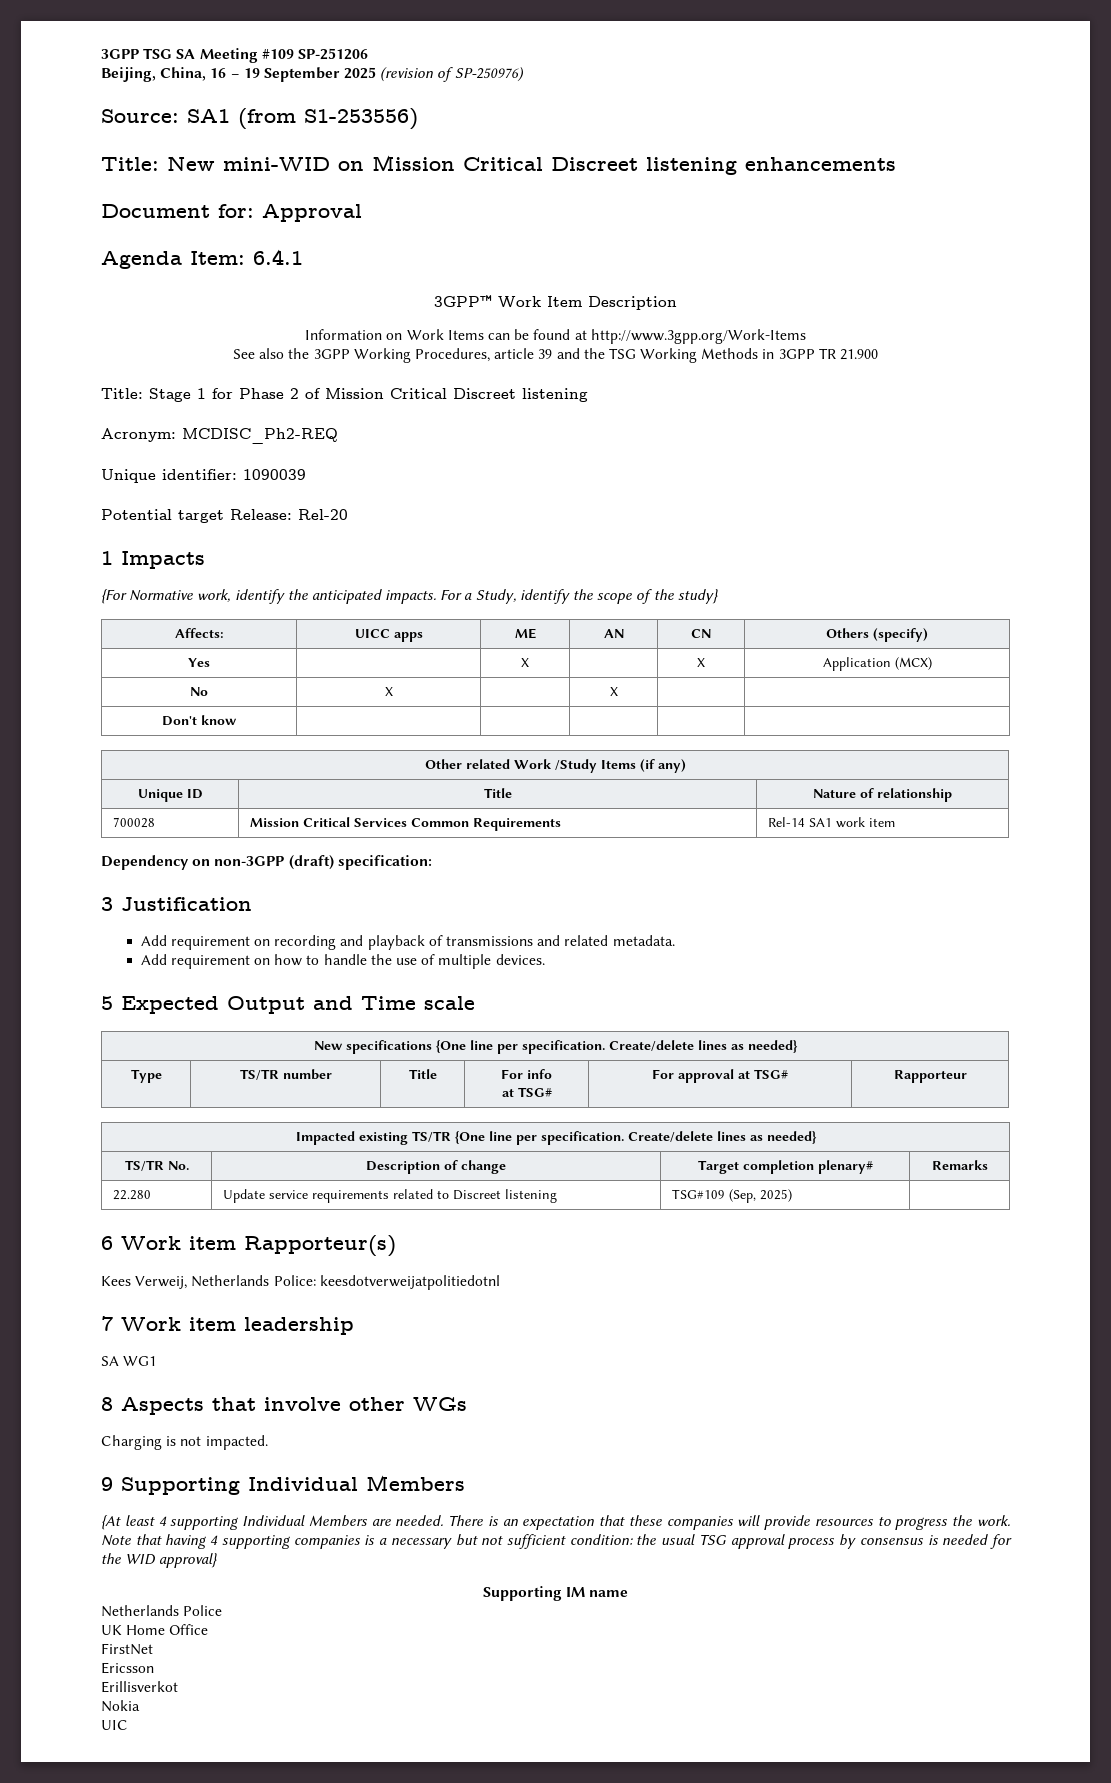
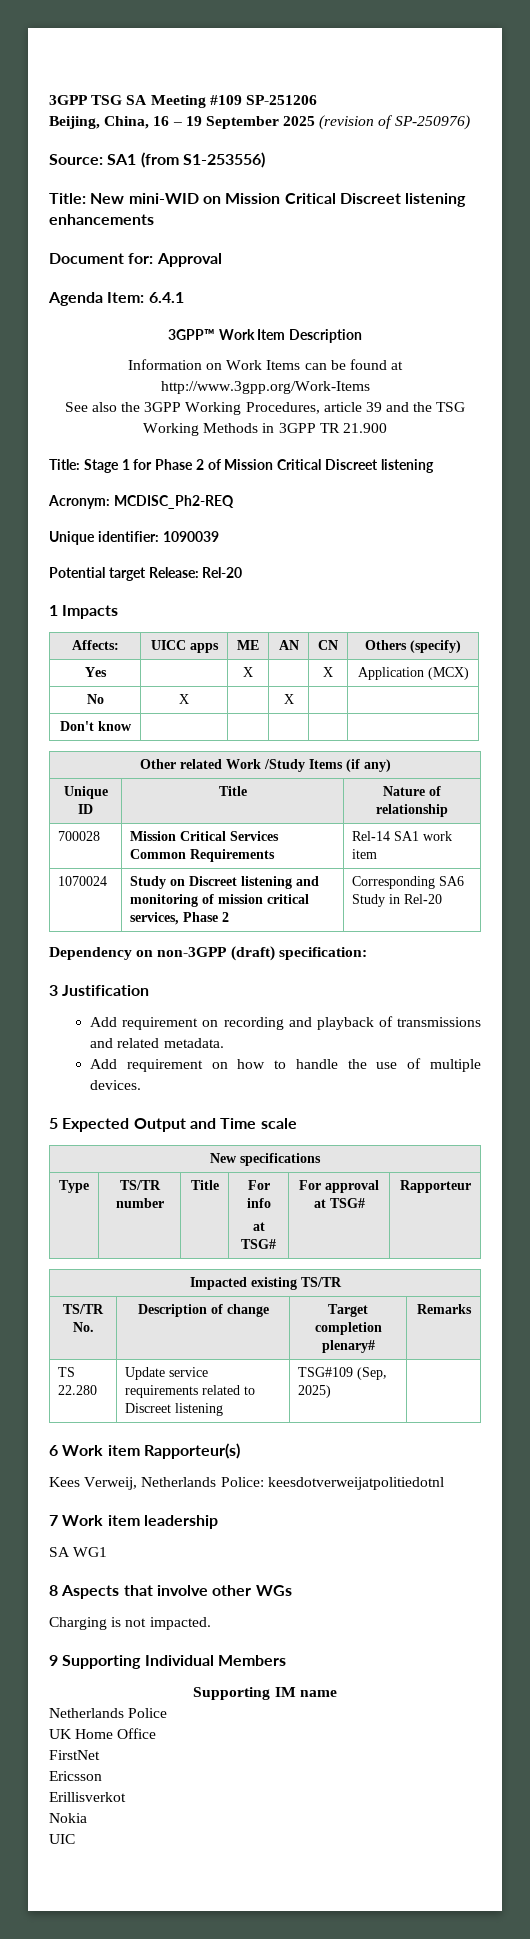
- {For Normative work, identify the anticipated impacts. For a Study, identify the scope of the study}
+ 1070024 | Study on Discreet listening and monitoring of mission critical services, Phase 2 | Corresponding SA6 Study in Rel-20
- New specifications {One line per specification. Create/delete lines as needed}
+ New specifications
- Impacted existing TS/TR {One line per specification. Create/delete lines as needed}
+ Impacted existing TS/TR
- 22.280 | Update service requirements related to Discreet listening | TSG#109 (Sep, 2025) |
+ TS 22.280 | Update service requirements related to Discreet listening | TSG#109 (Sep, 2025) |
- {At least 4 supporting Individual Members are needed. There is an expectation that these companies will provide resources to progress the work. Note that having 4 supporting companies is a necessary but not sufficient condition: the usual TSG approval process by consensus is needed for the WID approval}

